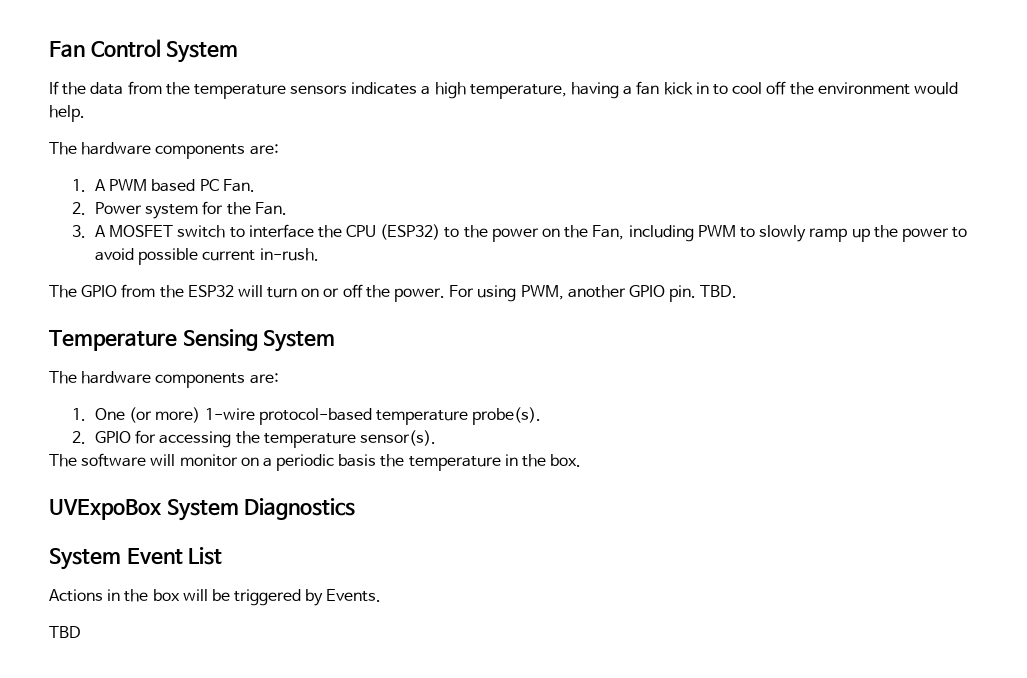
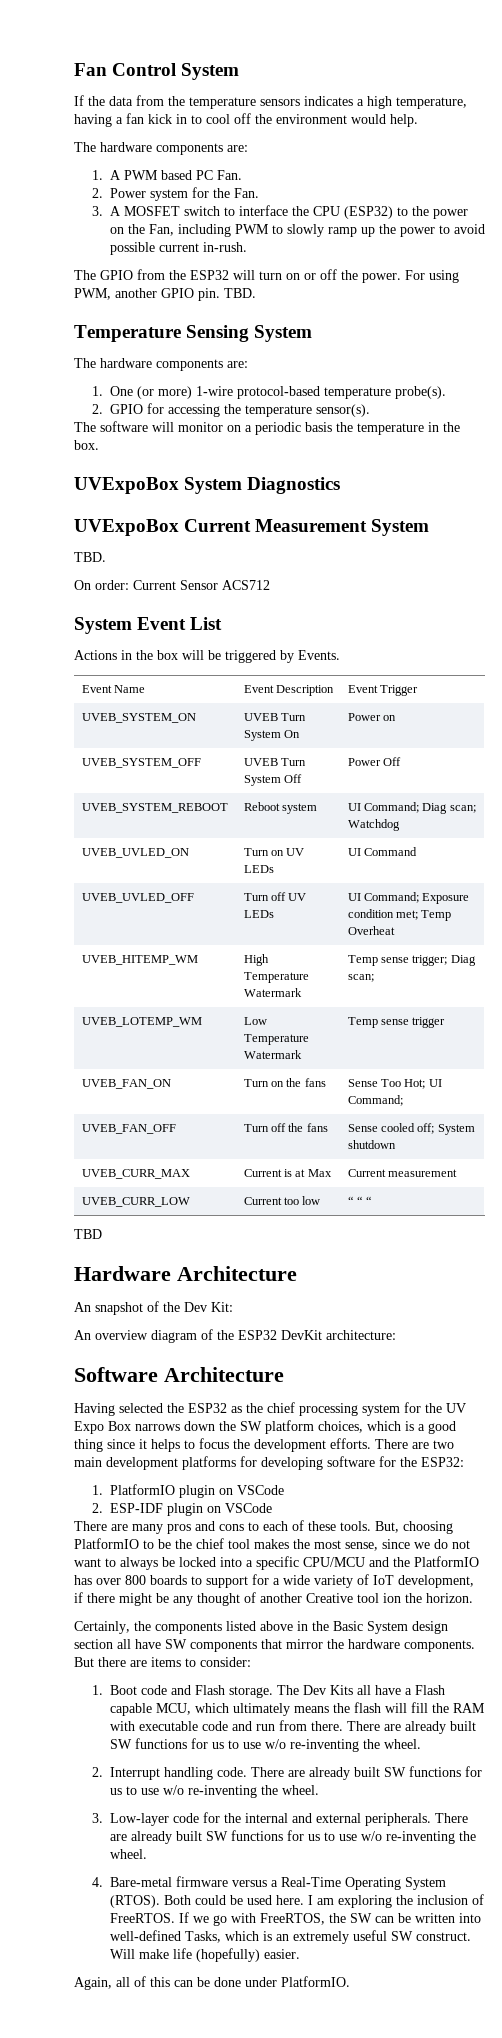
+ UVExpoBox Current Measurement System
+ TBD.
+ On order: Current Sensor ACS712
+ Event Name | Event Description | Event Trigger
+ UVEB_SYSTEM_ON | UVEB Turn System On | Power on
+ UVEB_SYSTEM_OFF | UVEB Turn System Off | Power Off
+ UVEB_SYSTEM_REBOOT | Reboot system | UI Command; Diag scan; Watchdog
+ UVEB_UVLED_ON | Turn on UV LEDs | UI Command
+ UVEB_UVLED_OFF | Turn off UV LEDs | UI Command; Exposure condition met; Temp Overheat
+ UVEB_HITEMP_WM | High Temperature Watermark | Temp sense trigger; Diag scan;
+ UVEB_LOTEMP_WM | Low Temperature Watermark | Temp sense trigger
+ UVEB_FAN_ON | Turn on the fans | Sense Too Hot; UI Command;
+ UVEB_FAN_OFF | Turn off the fans | Sense cooled off; System shutdown
+ UVEB_CURR_MAX | Current is at Max | Current measurement
+ UVEB_CURR_LOW | Current too low | “ “ “
  TBD
+ Hardware Architecture
+ An snapshot of the Dev Kit:
+ An overview diagram of the ESP32 DevKit architecture:
+ Software Architecture
+ Having selected the ESP32 as the chief processing system for the UV Expo Box narrows down the SW platform choices, which is a good thing since it helps to focus the development efforts. There are two main development platforms for developing software for the ESP32:
+ 1. PlatformIO plugin on VSCode
+ 2. ESP-IDF plugin on VSCode
+ There are many pros and cons to each of these tools. But, choosing PlatformIO to be the chief tool makes the most sense, since we do not want to always be locked into a specific CPU/MCU and the PlatformIO has over 800 boards to support for a wide variety of IoT development, if there might be any thought of another Creative tool ion the horizon.
+ Certainly, the components listed above in the Basic System design section all have SW components that mirror the hardware components. But there are items to consider:
+ 1. Boot code and Flash storage. The Dev Kits all have a Flash capable MCU, which ultimately means the flash will fill the RAM with executable code and run from there. There are already built SW functions for us to use w/o re-inventing the wheel.
+ 2. Interrupt handling code. There are already built SW functions for us to use w/o re-inventing the wheel.
+ 3. Low-layer code for the internal and external peripherals. There are already built SW functions for us to use w/o re-inventing the wheel.
+ 4. Bare-metal firmware versus a Real-Time Operating System (RTOS). Both could be used here. I am exploring the inclusion of FreeRTOS. If we go with FreeRTOS, the SW can be written into well-defined Tasks, which is an extremely useful SW construct. Will make life (hopefully) easier.
+ Again, all of this can be done under PlatformIO.

